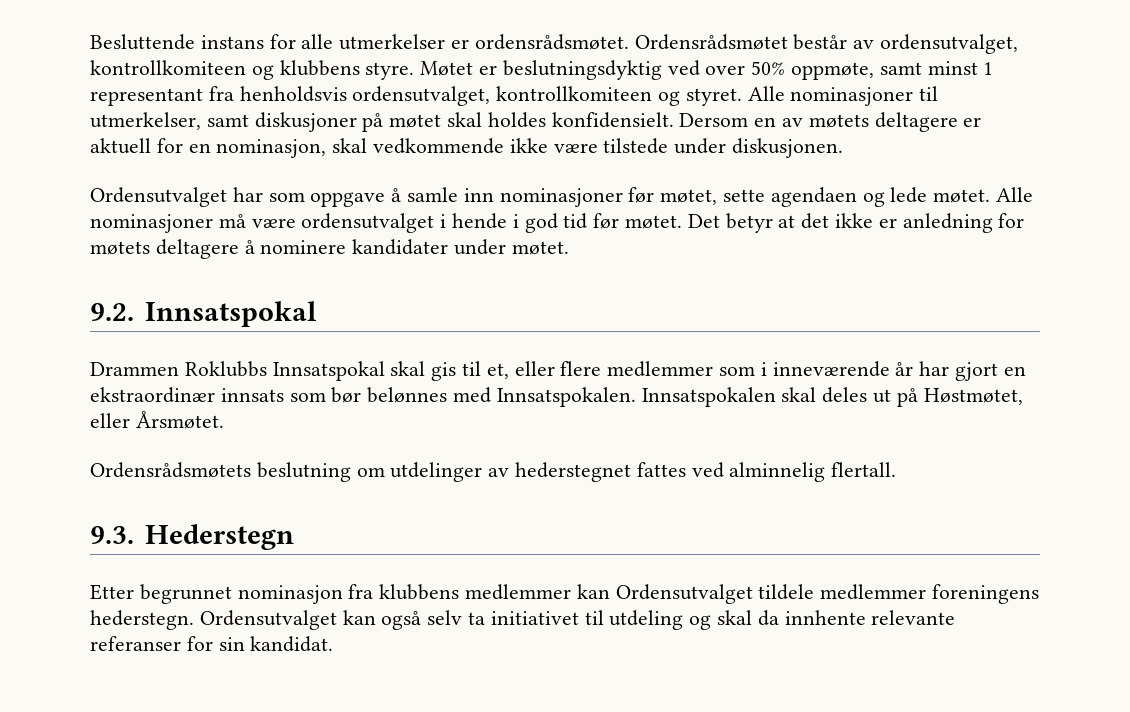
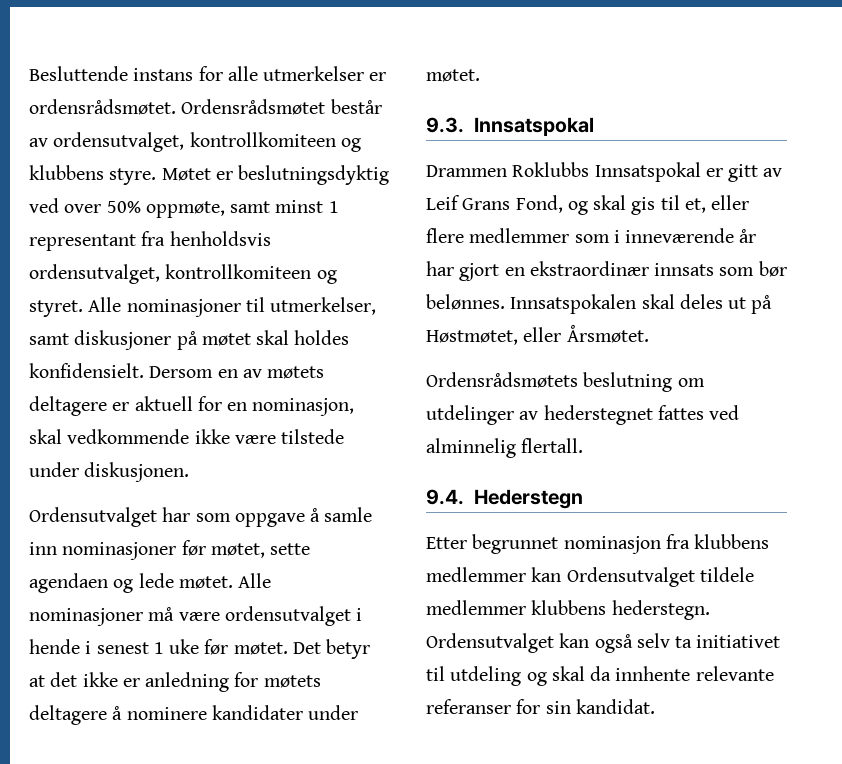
- Alle nominasjoner må være ordensutvalget i hende i god tid før møtet.
+ Alle nominasjoner må være ordensutvalget i hende i senest 1 uke før møtet.
- 9.2. Innsatspokal
+ 9.3. Innsatspokal
- Drammen Roklubbs Innsatspokal skal gis til et, eller flere medlemmer som i inneværende år har gjort en ekstraordinær innsats som bør belønnes med Innsatspokalen.
+ Drammen Roklubbs Innsatspokal er gitt av Leif Grans Fond, og skal gis til et, eller flere medlemmer som i inneværende år har gjort en ekstraordinær innsats som bør belønnes.
- 9.3. Hederstegn
+ 9.4. Hederstegn
- Etter begrunnet nominasjon fra klubbens medlemmer kan Ordensutvalget tildele medlemmer foreningens hederstegn.
+ Etter begrunnet nominasjon fra klubbens medlemmer kan Ordensutvalget tildele medlemmer klubbens hederstegn.

